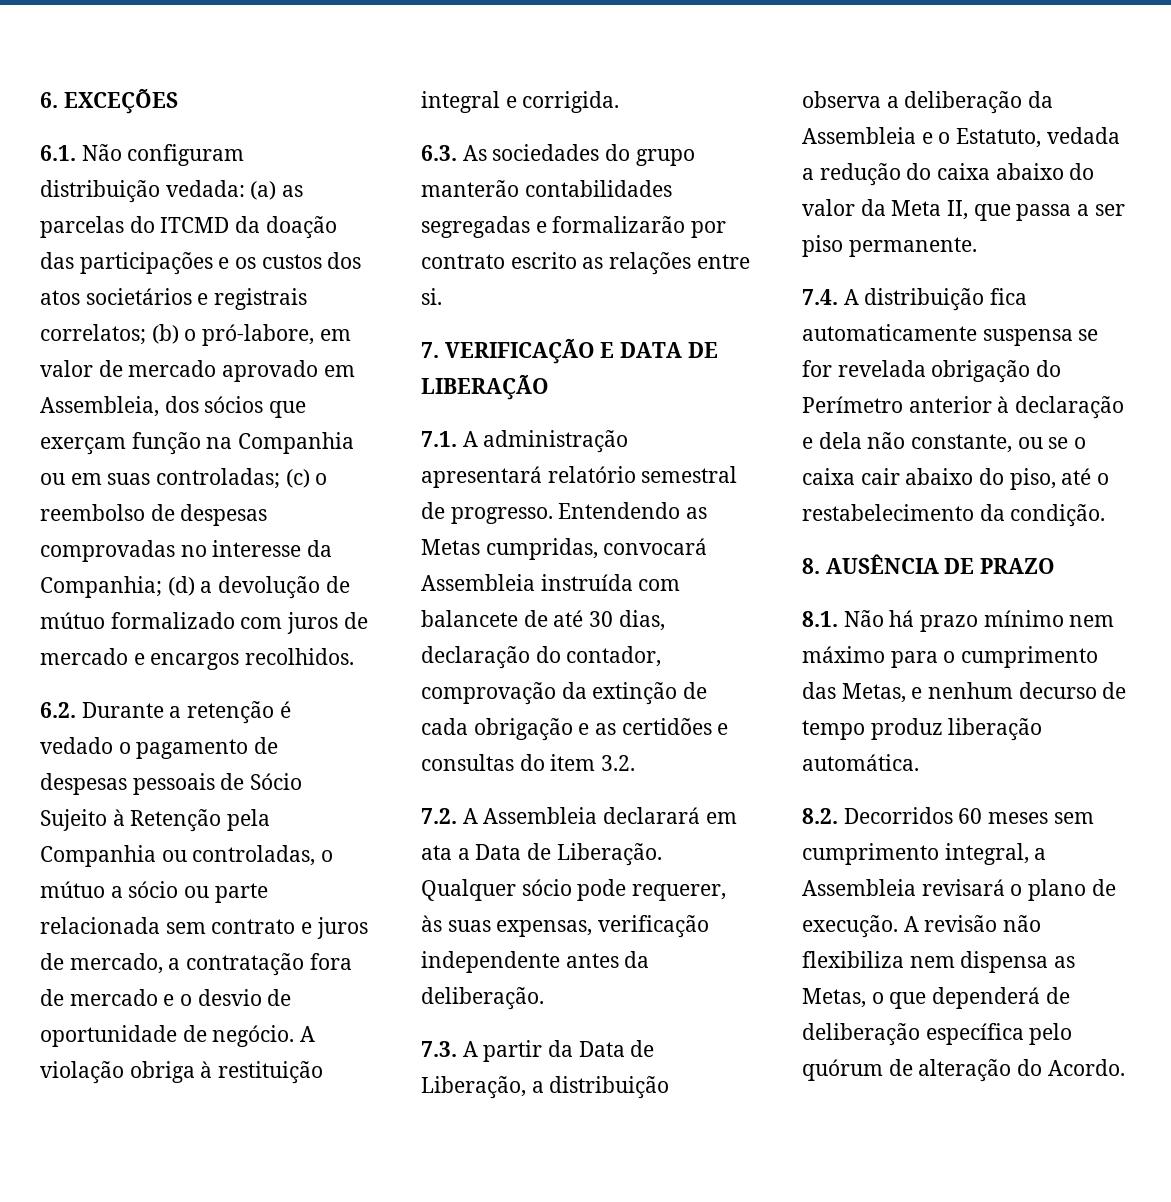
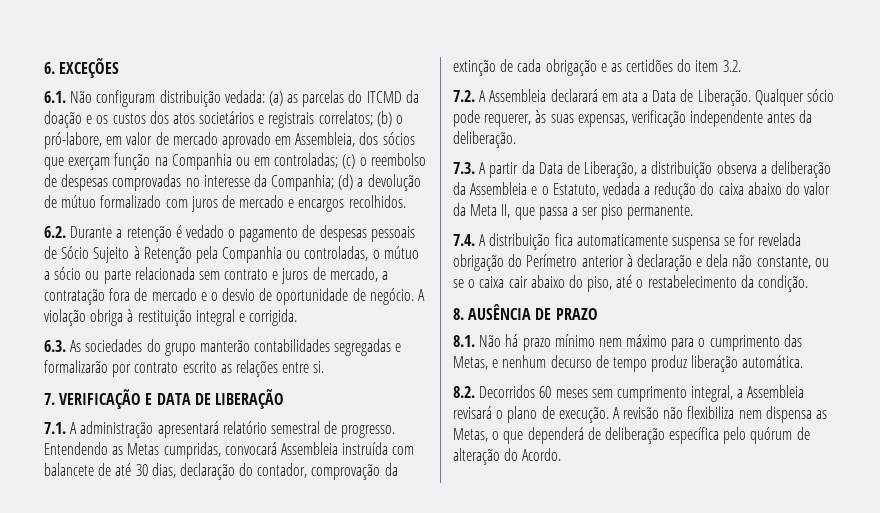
- (a) as parcelas do ITCMD da doação das participações e os custos dos atos societários e registrais correlatos;
+ (a) as parcelas do ITCMD da doação e os custos dos atos societários e registrais correlatos;
- (b) o pró-labore, em valor de mercado aprovado em Assembleia, dos sócios que exerçam função na Companhia ou em suas controladas;
+ (b) o pró-labore, em valor de mercado aprovado em Assembleia, dos sócios que exerçam função na Companhia ou em controladas;
- Entendendo as Metas cumpridas, convocará Assembleia instruída com balancete de até 30 dias, declaração do contador, comprovação da extinção de cada obrigação e as certidões e consultas do item 3.2.
+ Entendendo as Metas cumpridas, convocará Assembleia instruída com balancete de até 30 dias, declaração do contador, comprovação da extinção de cada obrigação e as certidões do item 3.2.

